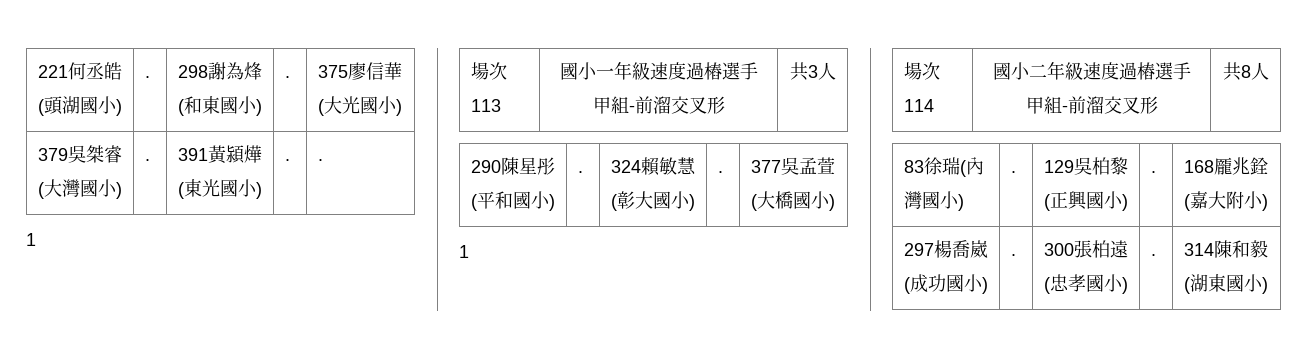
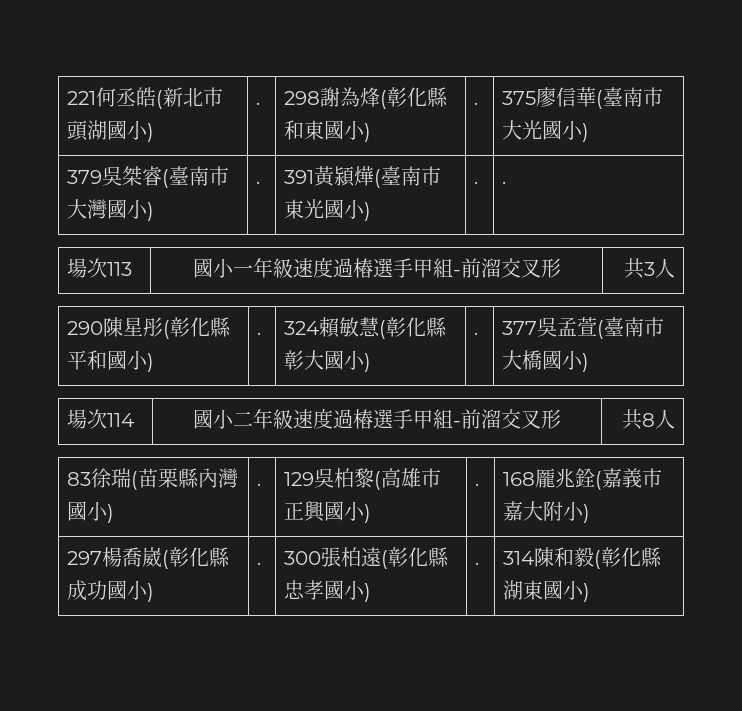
- 221何丞皓(頭湖國小) | . | 298謝為烽(和東國小) | . | 375廖信華(大光國小)
+ 221何丞皓(新北市頭湖國小) | . | 298謝為烽(彰化縣和東國小) | . | 375廖信華(臺南市大光國小)
- 379吳桀睿(大灣國小) | . | 391黃潁燁(東光國小) | . | .
- 1
+ 379吳桀睿(臺南市大灣國小) | . | 391黃潁燁(臺南市東光國小) | . | .
- 290陳星彤(平和國小) | . | 324賴敏慧(彰大國小) | . | 377吳孟萱(大橋國小)
- 1
+ 290陳星彤(彰化縣平和國小) | . | 324賴敏慧(彰化縣彰大國小) | . | 377吳孟萱(臺南市大橋國小)
- 83徐瑞(內灣國小) | . | 129吳柏黎(正興國小) | . | 168龎兆銓(嘉大附小)
+ 83徐瑞(苗栗縣內灣國小) | . | 129吳柏黎(高雄市正興國小) | . | 168龎兆銓(嘉義市嘉大附小)
- 297楊喬崴(成功國小) | . | 300張柏遠(忠孝國小) | . | 314陳和毅(湖東國小)
+ 297楊喬崴(彰化縣成功國小) | . | 300張柏遠(彰化縣忠孝國小) | . | 314陳和毅(彰化縣湖東國小)

